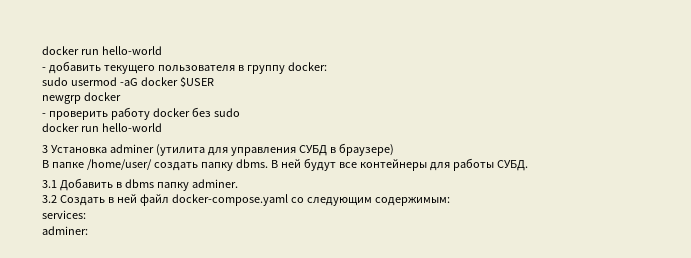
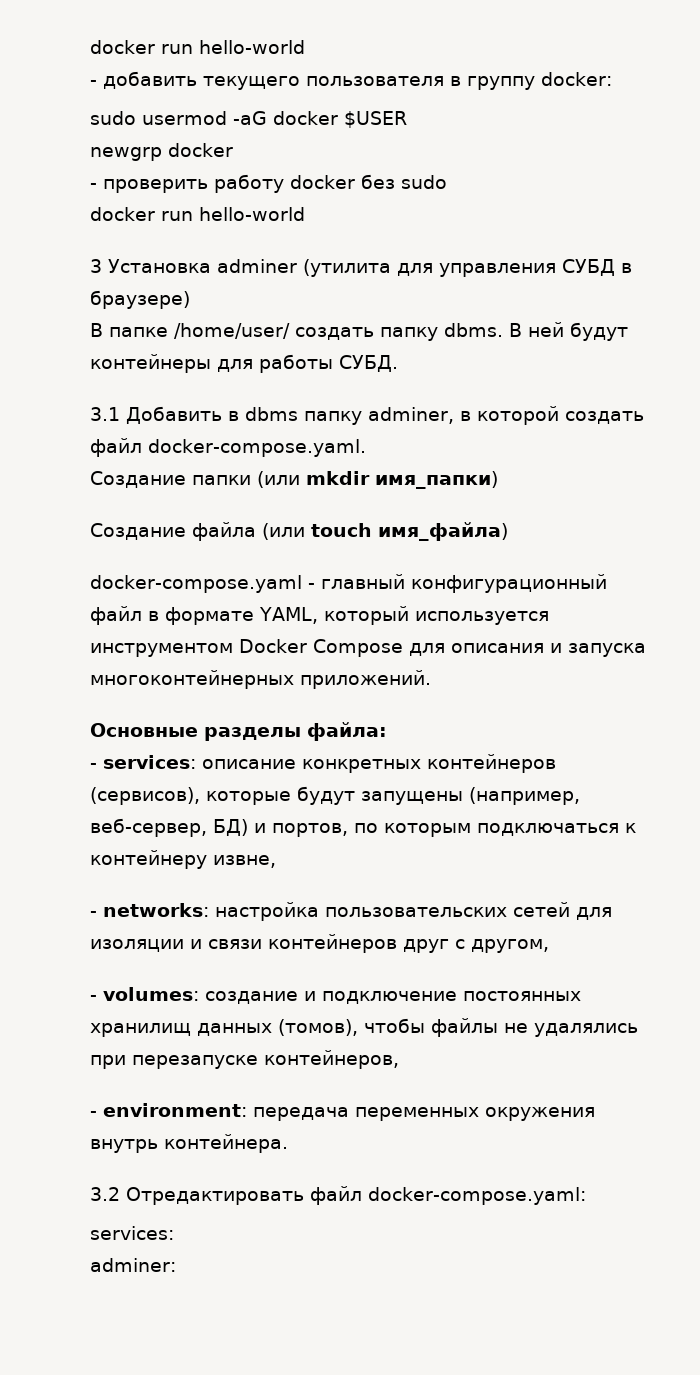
- В ней будут все контейнеры для работы СУБД.
+ В ней будут контейнеры для работы СУБД.
- 3.1 Добавить в dbms папку adminer.
- 3.2 Создать в ней файл docker-compose.yaml со следующим содержимым:
+ 3.1 Добавить в dbms папку adminer, в которой создать файл docker-compose.yaml.
+ Создание папки (или mkdir имя_папки)
+ Создание файла (или touch имя_файла)
+ docker-compose.yaml - главный конфигурационный файл в формате YAML, который используется инструментом Docker Compose для описания и запуска многоконтейнерных приложений.
+ Основные разделы файла:
+ - services: описание конкретных контейнеров (сервисов), которые будут запущены (например, веб-сервер, БД) и портов, по которым подключаться к контейнеру извне,
+ - networks: настройка пользовательских сетей для изоляции и связи контейнеров друг с другом,
+ - volumes: создание и подключение постоянных хранилищ данных (томов), чтобы файлы не удалялись при перезапуске контейнеров,
+ - environment: передача переменных окружения внутрь контейнера.
+ 3.2 Отредактировать файл docker-compose.yaml:

